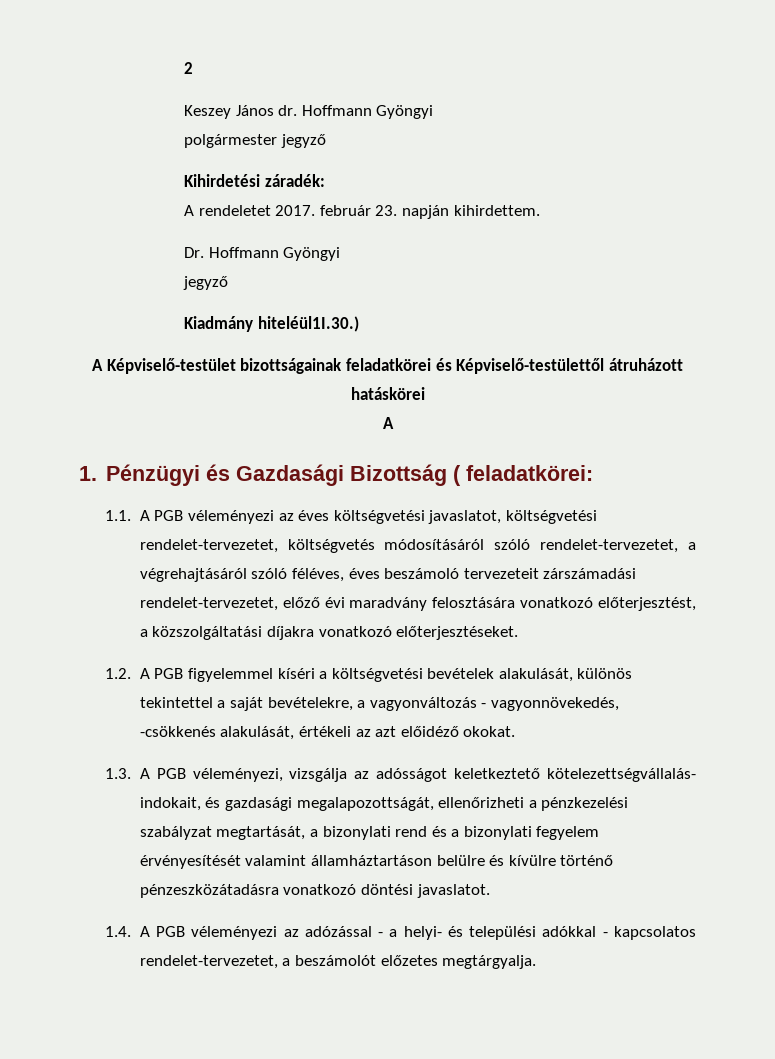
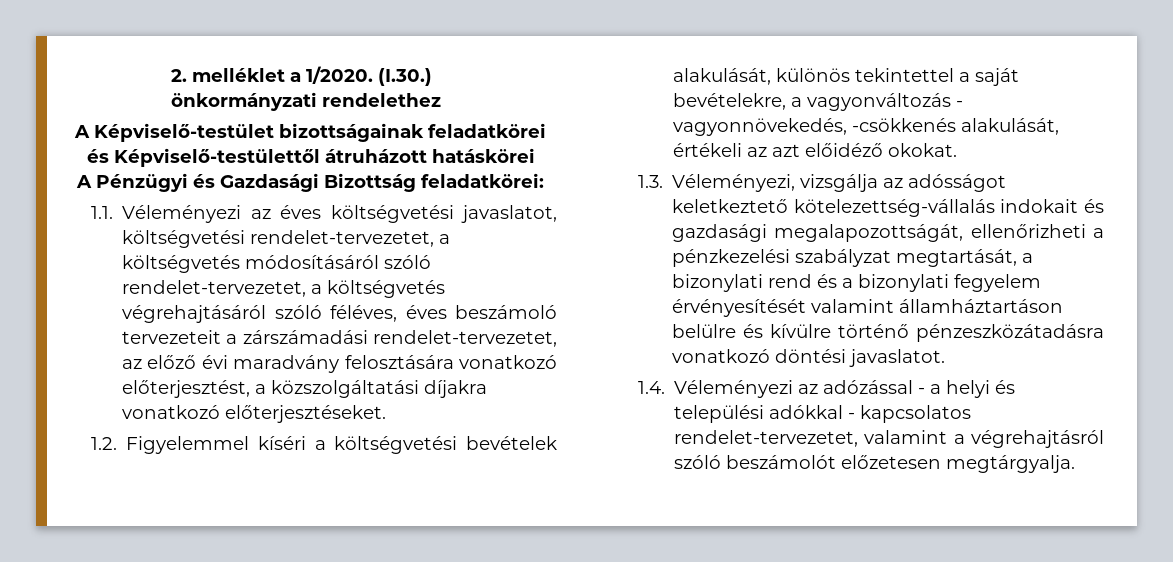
- 2
- Keszey János dr. Hoffmann Gyöngyi
- polgármester jegyző
- Kihirdetési záradék:
- A rendeletet 2017. február 23. napján kihirdettem.
- Dr. Hoffmann Gyöngyi
- jegyző
- Kiadmány hiteléül1I.30.)
+ 2. melléklet a 1/2020. (I.30.) önkormányzati rendelethez
  A Képviselő-testület bizottságainak feladatkörei és Képviselő-testülettől átruházott hatáskörei
- A
- 1. Pénzügyi és Gazdasági Bizottság ( feladatkörei:
+ A Pénzügyi és Gazdasági Bizottság feladatkörei:
- 1.1. A PGB véleményezi az éves költségvetési javaslatot, költségvetési rendelet-tervezetet, költségvetés módosításáról szóló rendelet-tervezetet, a végrehajtásáról szóló féléves, éves beszámoló tervezeteit zárszámadási rendelet-tervezetet, előző évi maradvány felosztására vonatkozó előterjesztést, a közszolgáltatási díjakra vonatkozó előterjesztéseket.
+ 1.1. Véleményezi az éves költségvetési javaslatot, költségvetési rendelet-tervezetet, a költségvetés módosításáról szóló rendelet-tervezetet, a költségvetés végrehajtásáról szóló féléves, éves beszámoló tervezeteit a zárszámadási rendelet-tervezetet, az előző évi maradvány felosztására vonatkozó előterjesztést, a közszolgáltatási díjakra vonatkozó előterjesztéseket.
- 1.2. A PGB figyelemmel kíséri a költségvetési bevételek alakulását, különös tekintettel a saját bevételekre, a vagyonváltozás - vagyonnövekedés, -csökkenés alakulását, értékeli az azt előidéző okokat.
+ 1.2. Figyelemmel kíséri a költségvetési bevételek alakulását, különös tekintettel a saját bevételekre, a vagyonváltozás - vagyonnövekedés, -csökkenés alakulását, értékeli az azt előidéző okokat.
- 1.3. A PGB véleményezi, vizsgálja az adósságot keletkeztető kötelezettségvállalás- indokait, és gazdasági megalapozottságát, ellenőrizheti a pénzkezelési szabályzat megtartását, a bizonylati rend és a bizonylati fegyelem érvényesítését valamint államháztartáson belülre és kívülre történő pénzeszközátadásra vonatkozó döntési javaslatot.
+ 1.3. Véleményezi, vizsgálja az adósságot keletkeztető kötelezettség-vállalás indokait és gazdasági megalapozottságát, ellenőrizheti a pénzkezelési szabályzat megtartását, a bizonylati rend és a bizonylati fegyelem érvényesítését valamint államháztartáson belülre és kívülre történő pénzeszközátadásra vonatkozó döntési javaslatot.
- 1.4. A PGB véleményezi az adózással - a helyi- és települési adókkal - kapcsolatos rendelet-tervezetet, a beszámolót előzetes megtárgyalja.
+ 1.4. Véleményezi az adózással - a helyi és települési adókkal - kapcsolatos rendelet-tervezetet, valamint a végrehajtásról szóló beszámolót előzetesen megtárgyalja.

